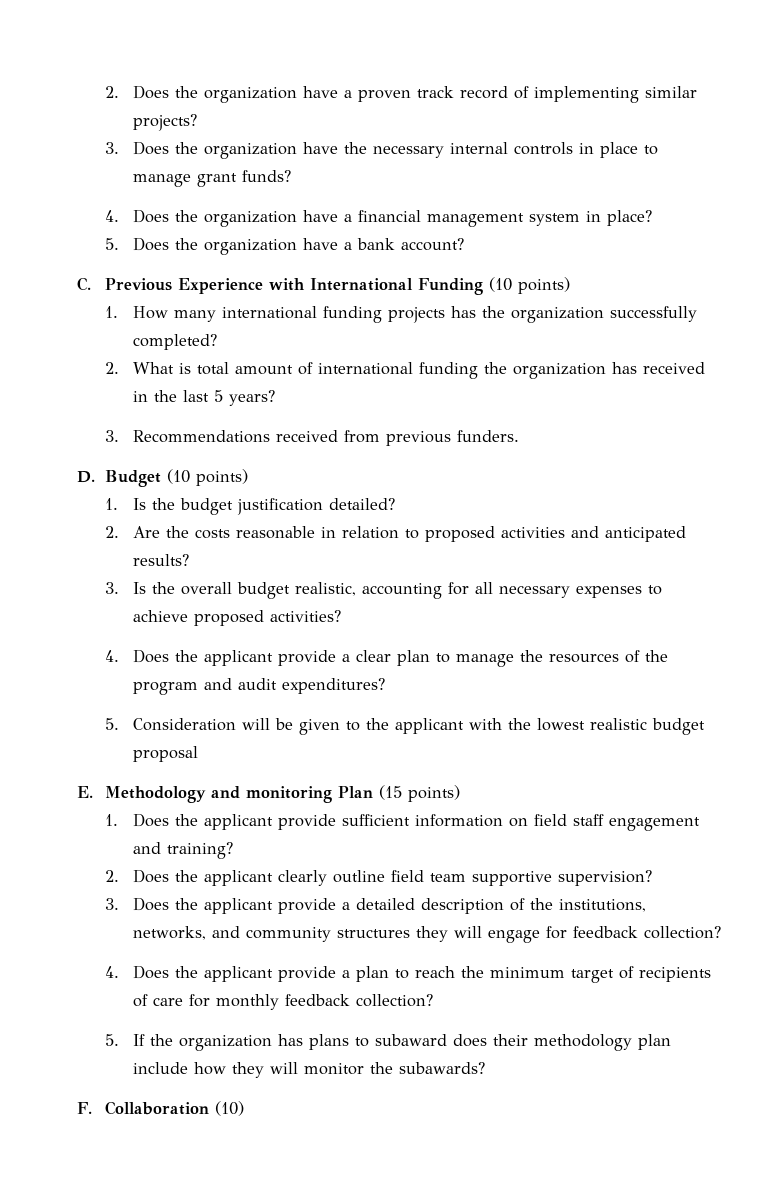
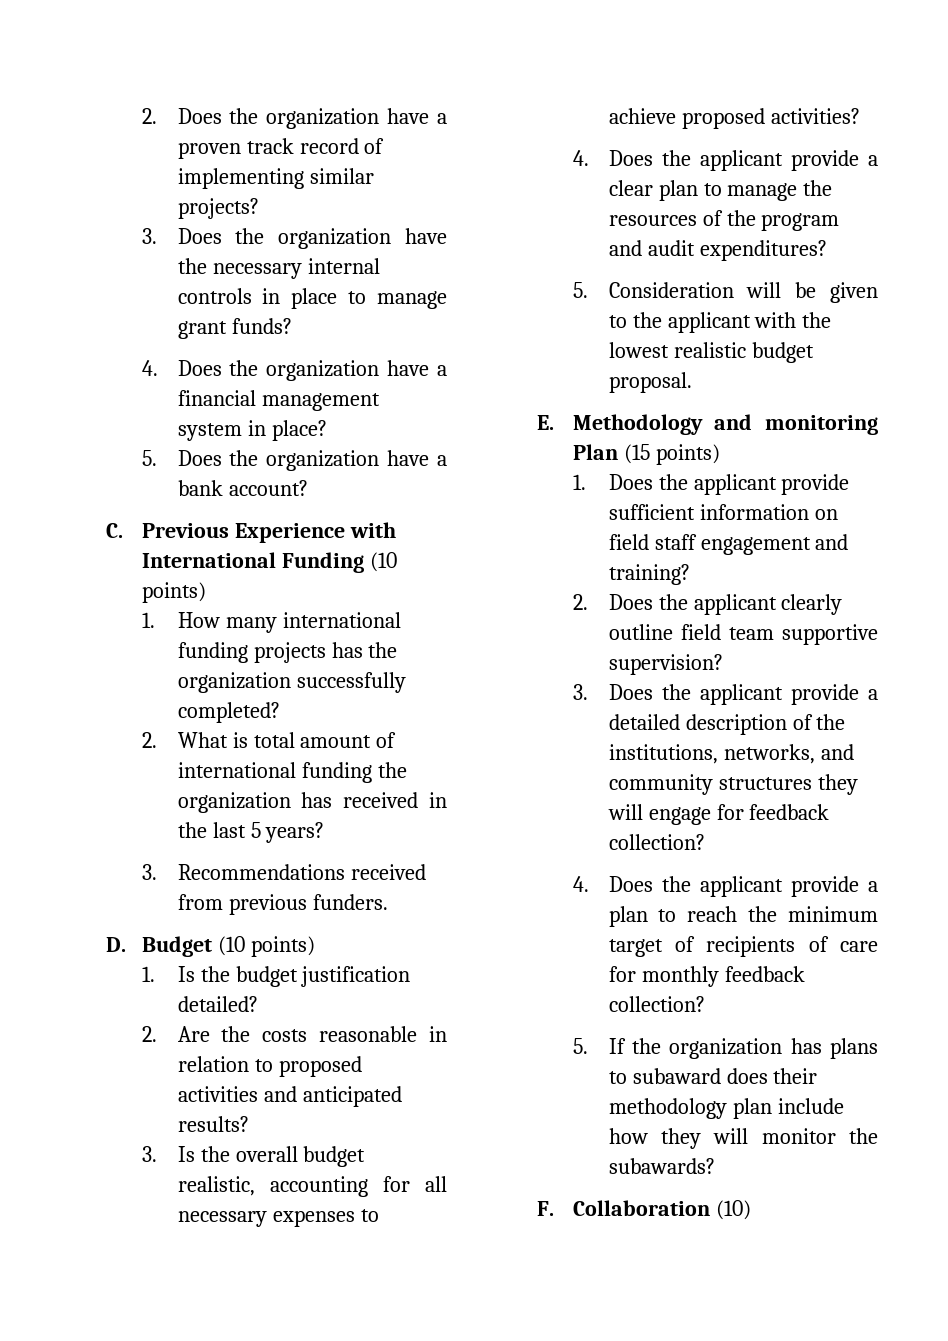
- 5. Consideration will be given to the applicant with the lowest realistic budget proposal
+ 5. Consideration will be given to the applicant with the lowest realistic budget proposal.

